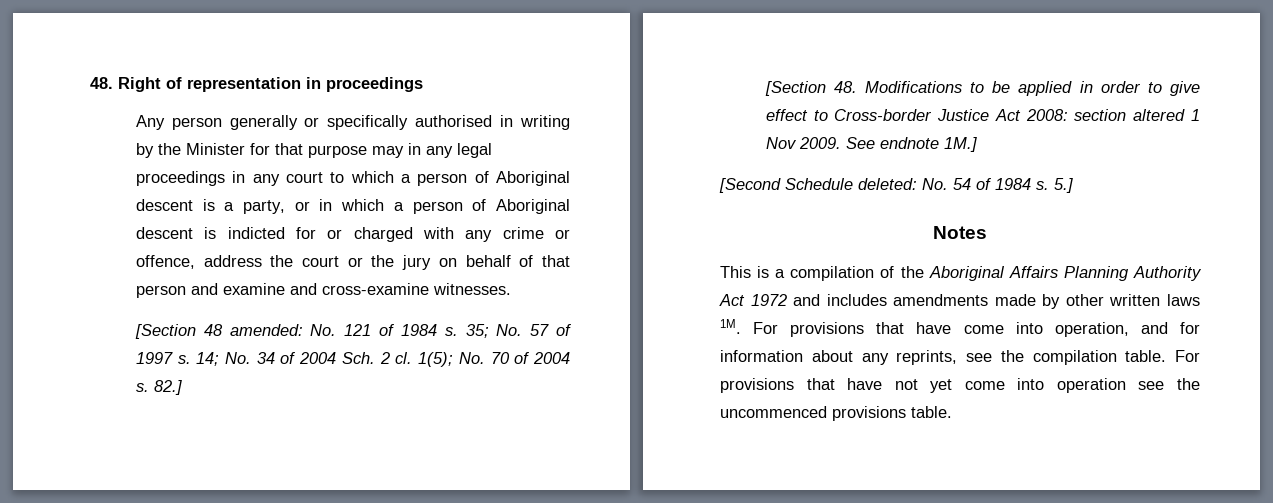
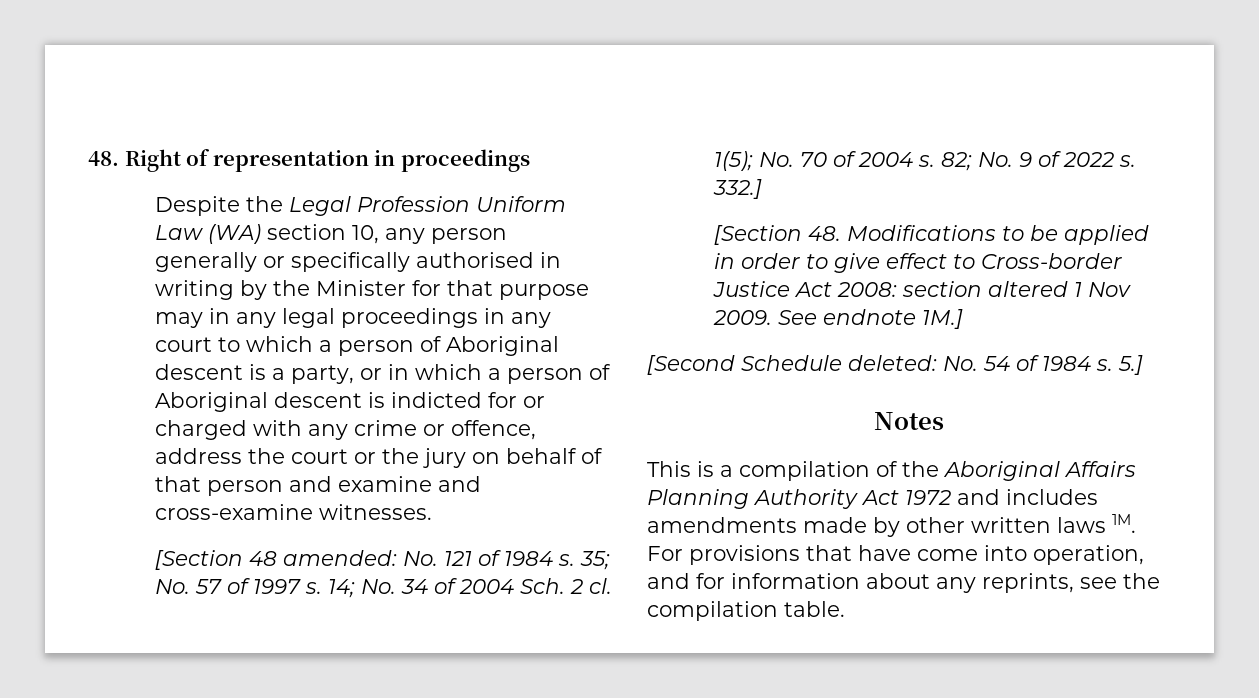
- Any person generally or specifically authorised in writing by the Minister for that purpose may in any legal proceedings in any court to which a person of Aboriginal descent is a party, or in which a person of Aboriginal descent is indicted for or charged with any crime or offence, address the court or the jury on behalf of that person and examine and cross-examine witnesses.
+ Despite the Legal Profession Uniform Law (WA) section 10, any person generally or specifically authorised in writing by the Minister for that purpose may in any legal proceedings in any court to which a person of Aboriginal descent is a party, or in which a person of Aboriginal descent is indicted for or charged with any crime or offence, address the court or the jury on behalf of that person and examine and cross-examine witnesses.
- 82.]
+ 82; No. 9 of 2022 s. 332.]
- For provisions that have not yet come into operation see the uncommenced provisions table.

